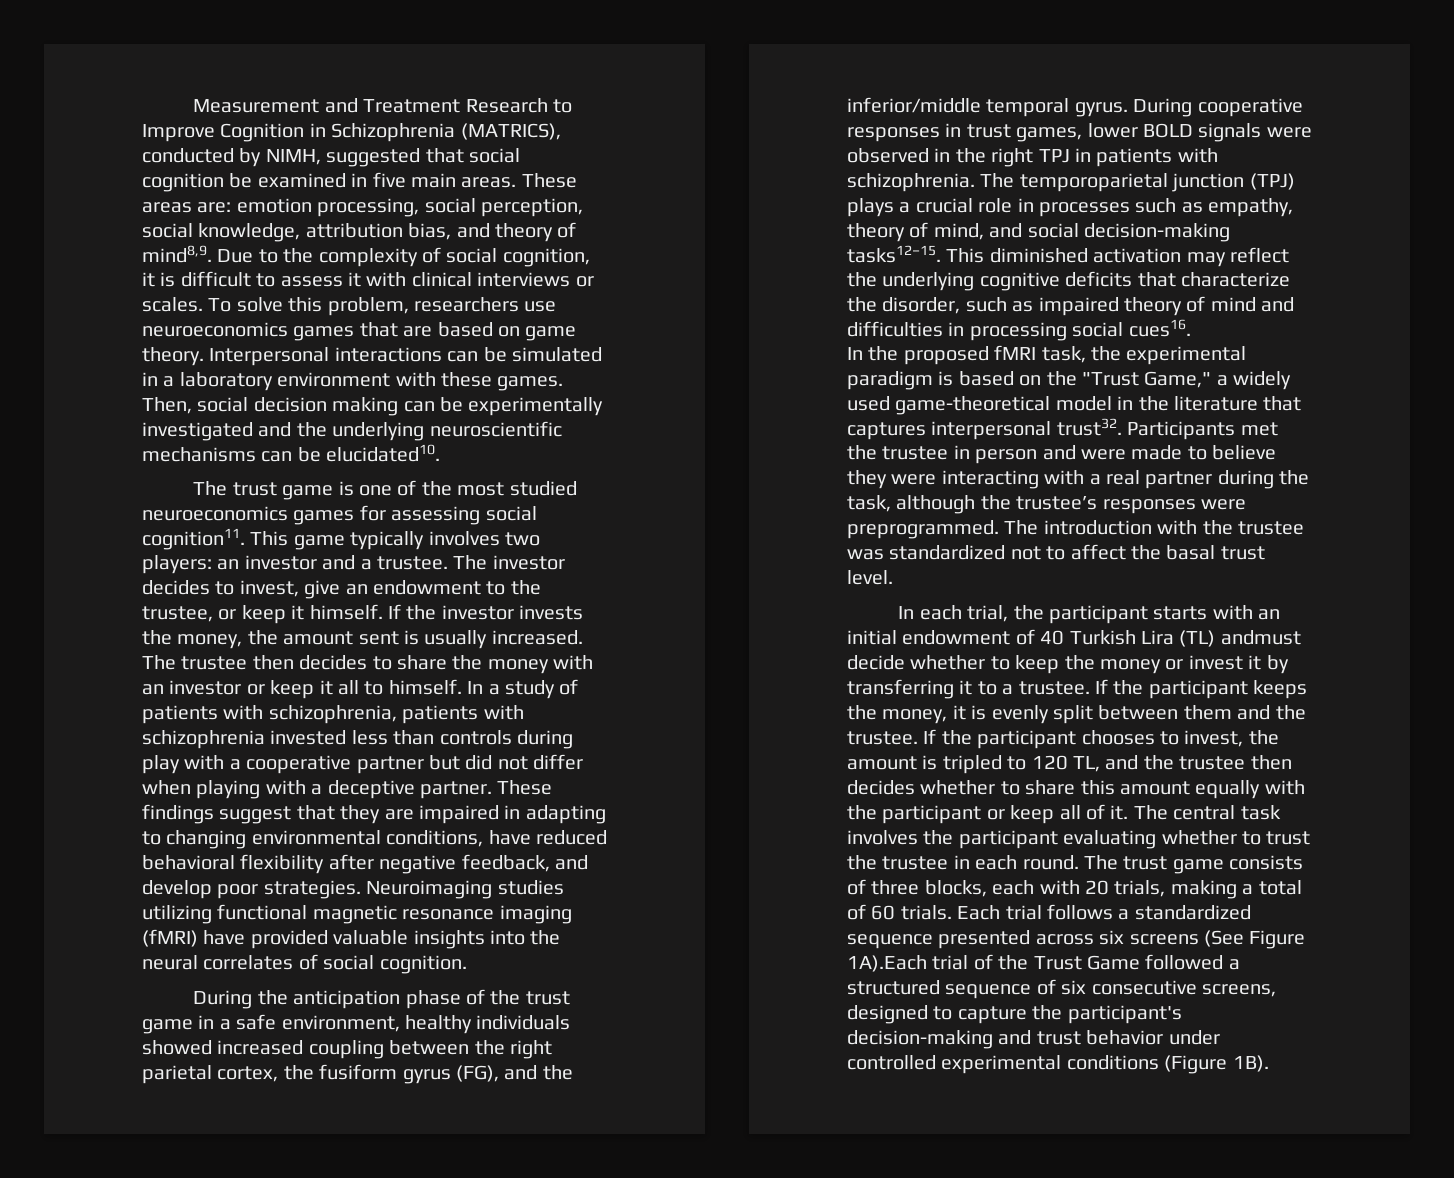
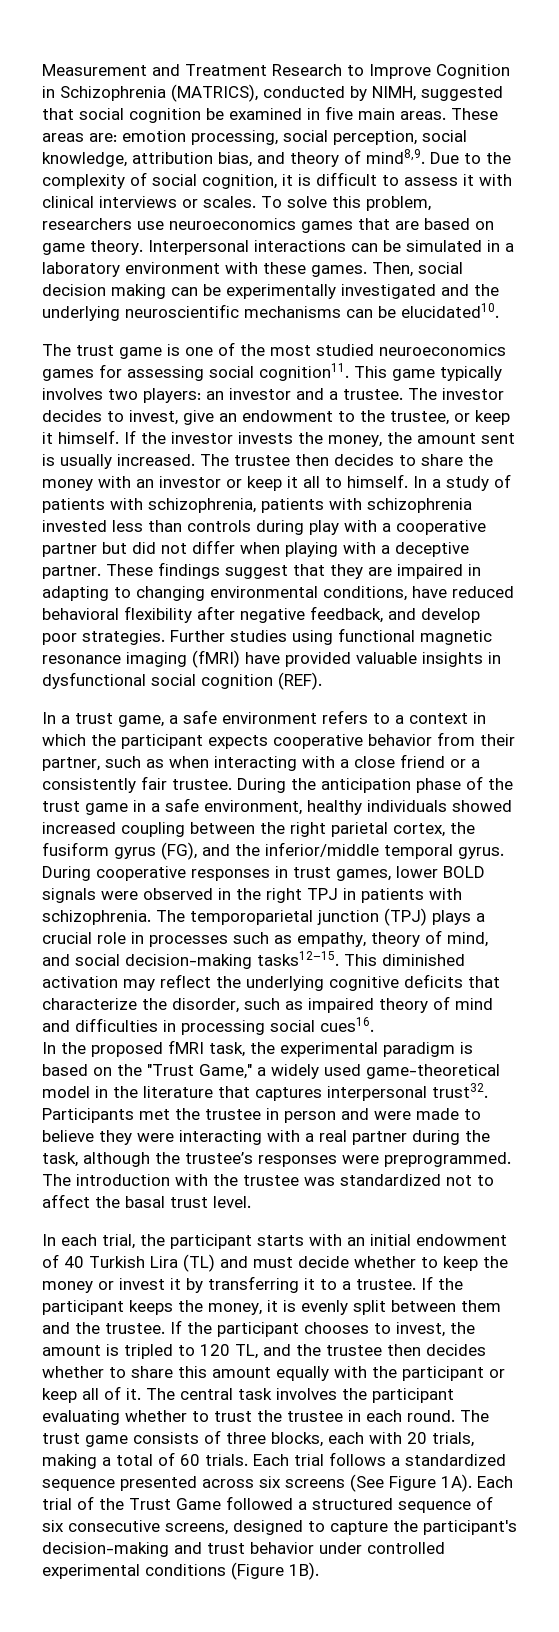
- Neuroimaging studies utilizing functional magnetic resonance imaging (fMRI) have provided valuable insights into the neural correlates of social cognition.
- During the anticipation phase of the trust game in a safe environment, healthy individuals showed increased coupling between the right parietal cortex, the fusiform gyrus (FG), and the inferior/middle temporal gyrus.
+ Further studies using functional magnetic resonance imaging (fMRI) have provided valuable insights in dysfunctional social cognition (REF).
+ In a trust game, a safe environment refers to a context in which the participant expects cooperative behavior from their partner, such as when interacting with a close friend or a consistently fair trustee. During the anticipation phase of the trust game in a safe environment, healthy individuals showed increased coupling between the right parietal cortex, the fusiform gyrus (FG), and the inferior/middle temporal gyrus.
- In each trial, the participant starts with an initial endowment of 40 Turkish Lira (TL) andmust decide whether to keep the money or invest it by transferring it to a trustee.
+ In each trial, the participant starts with an initial endowment of 40 Turkish Lira (TL) and must decide whether to keep the money or invest it by transferring it to a trustee.
- Each trial follows a standardized sequence presented across six screens (See Figure 1A).Each trial of the Trust Game followed a structured sequence of six consecutive screens, designed to capture the participant's decision-making and trust behavior under controlled experimental conditions (Figure 1B).
+ Each trial follows a standardized sequence presented across six screens (See Figure 1A). Each trial of the Trust Game followed a structured sequence of six consecutive screens, designed to capture the participant's decision-making and trust behavior under controlled experimental conditions (Figure 1B).

